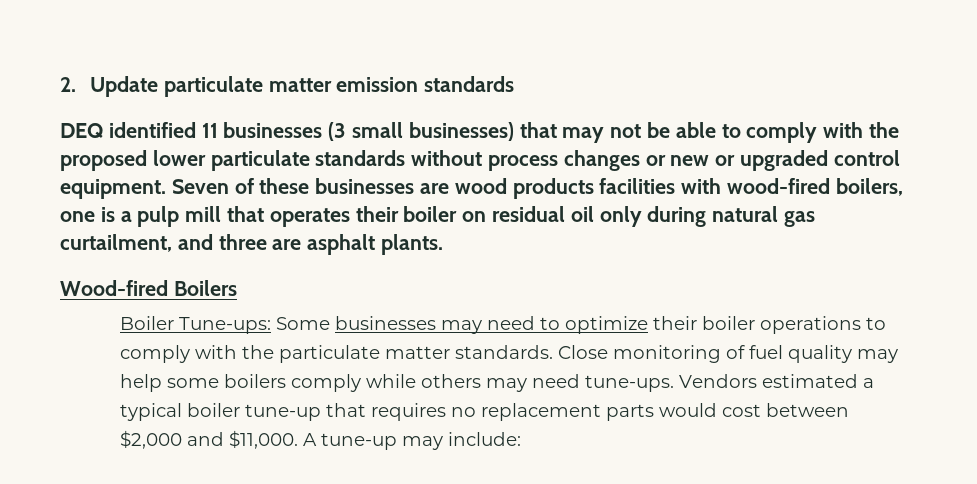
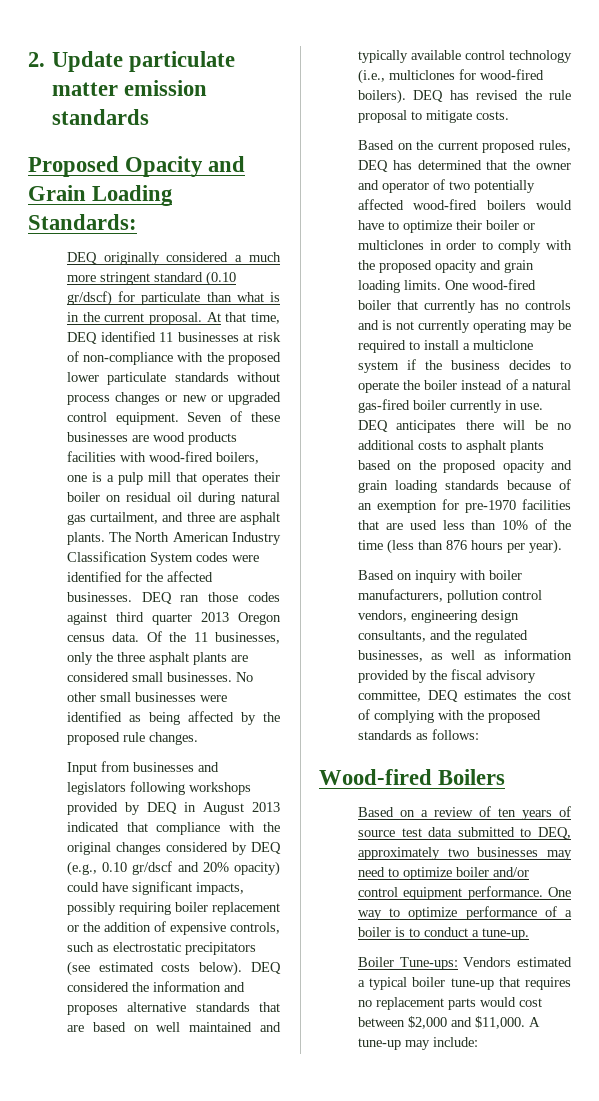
- DEQ identified 11 businesses (3 small businesses) that may not be able to comply with the proposed lower particulate standards without process changes or new or upgraded control equipment.
+ Proposed Opacity and Grain Loading Standards:
+ DEQ originally considered a much more stringent standard (0.10 gr/dscf) for particulate than what is in the current proposal. At that time, DEQ identified 11 businesses at risk of non-compliance with the proposed lower particulate standards without process changes or new or upgraded control equipment.
- Seven of these businesses are wood products facilities with wood-fired boilers, one is a pulp mill that operates their boiler on residual oil only during natural gas curtailment, and three are asphalt plants.
+ Seven of these businesses are wood products facilities with wood-fired boilers, one is a pulp mill that operates their boiler on residual oil during natural gas curtailment, and three are asphalt plants. The North American Industry Classification System codes were identified for the affected businesses. DEQ ran those codes against third quarter 2013 Oregon census data. Of the 11 businesses, only the three asphalt plants are considered small businesses. No other small businesses were identified as being affected by the proposed rule changes.
+ Input from businesses and legislators following workshops provided by DEQ in August 2013 indicated that compliance with the original changes considered by DEQ (e.g., 0.10 gr/dscf and 20% opacity) could have significant impacts, possibly requiring boiler replacement or the addition of expensive controls, such as electrostatic precipitators (see estimated costs below). DEQ considered the information and proposes alternative standards that are based on well maintained and typically available control technology (i.e., multiclones for wood-fired boilers). DEQ has revised the rule proposal to mitigate costs.
+ Based on the current proposed rules, DEQ has determined that the owner and operator of two potentially affected wood-fired boilers would have to optimize their boiler or multiclones in order to comply with the proposed opacity and grain loading limits. One wood-fired boiler that currently has no controls and is not currently operating may be required to install a multiclone system if the business decides to operate the boiler instead of a natural gas-fired boiler currently in use. DEQ anticipates there will be no additional costs to asphalt plants based on the proposed opacity and grain loading standards because of an exemption for pre-1970 facilities that are used less than 10% of the time (less than 876 hours per year).
+ Based on inquiry with boiler manufacturers, pollution control vendors, engineering design consultants, and the regulated businesses, as well as information provided by the fiscal advisory committee, DEQ estimates the cost of complying with the proposed standards as follows:
  Wood-fired Boilers
- Boiler Tune-ups: Some businesses may need to optimize their boiler operations to comply with the particulate matter standards. Close monitoring of fuel quality may help some boilers comply while others may need tune-ups. Vendors estimated a typical boiler tune-up that requires no replacement parts would cost between $2,000 and $11,000.
+ Based on a review of ten years of source test data submitted to DEQ, approximately two businesses may need to optimize boiler and/or control equipment performance. One way to optimize performance of a boiler is to conduct a tune-up.
+ Boiler Tune-ups: Vendors estimated a typical boiler tune-up that requires no replacement parts would cost between $2,000 and $11,000.

